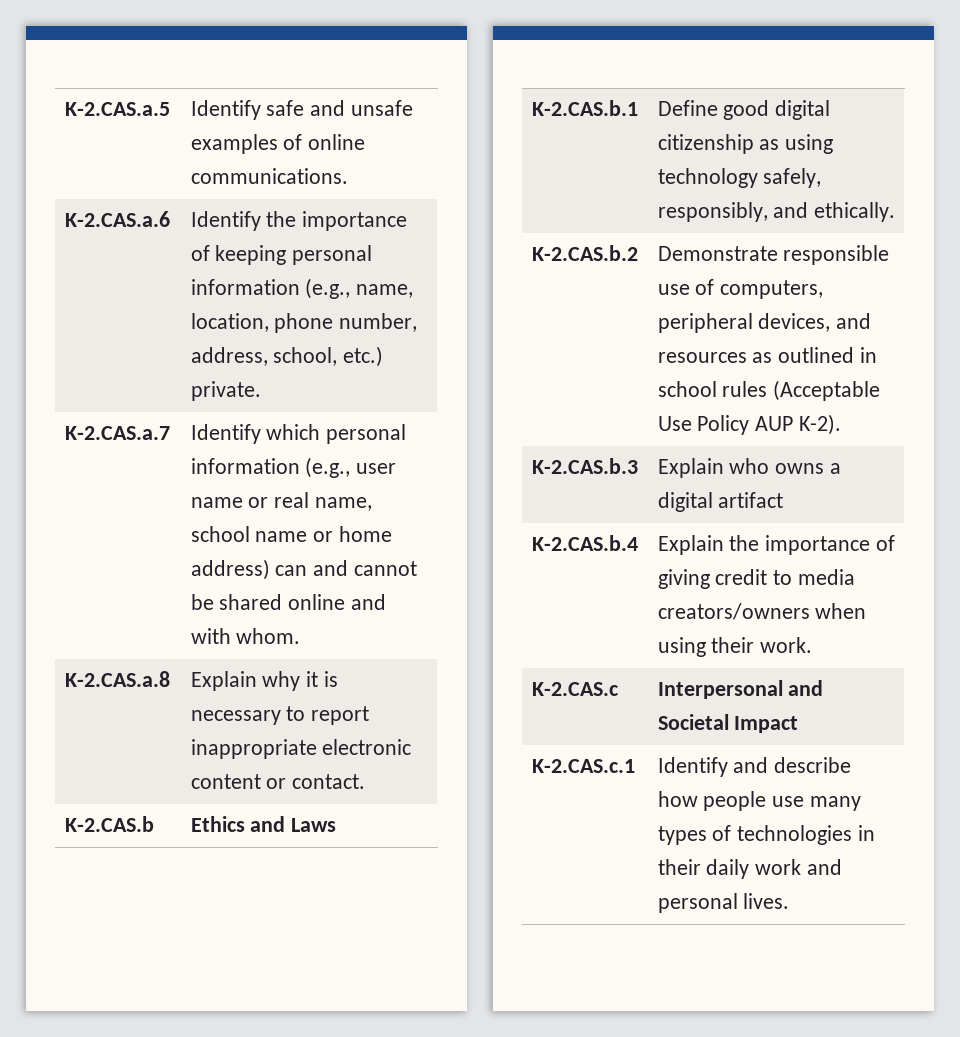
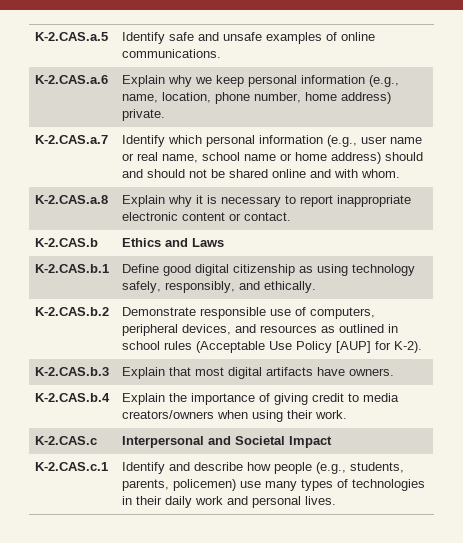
- K-2.CAS.a.6 | Identify the importance of keeping personal information (e.g., name, location, phone number, address, school, etc.) private.
+ K-2.CAS.a.6 | Explain why we keep personal information (e.g., name, location, phone number, home address) private.
- K-2.CAS.a.7 | Identify which personal information (e.g., user name or real name, school name or home address) can and cannot be shared online and with whom.
+ K-2.CAS.a.7 | Identify which personal information (e.g., user name or real name, school name or home address) should and should not be shared online and with whom.
- K-2.CAS.b.2 | Demonstrate responsible use of computers, peripheral devices, and resources as outlined in school rules (Acceptable Use Policy AUP K-2).
+ K-2.CAS.b.2 | Demonstrate responsible use of computers, peripheral devices, and resources as outlined in school rules (Acceptable Use Policy [AUP] for K-2).
- K-2.CAS.b.3 | Explain who owns a digital artifact
+ K-2.CAS.b.3 | Explain that most digital artifacts have owners.
- K-2.CAS.c.1 | Identify and describe how people use many types of technologies in their daily work and personal lives.
+ K-2.CAS.c.1 | Identify and describe how people (e.g., students, parents, policemen) use many types of technologies in their daily work and personal lives.

